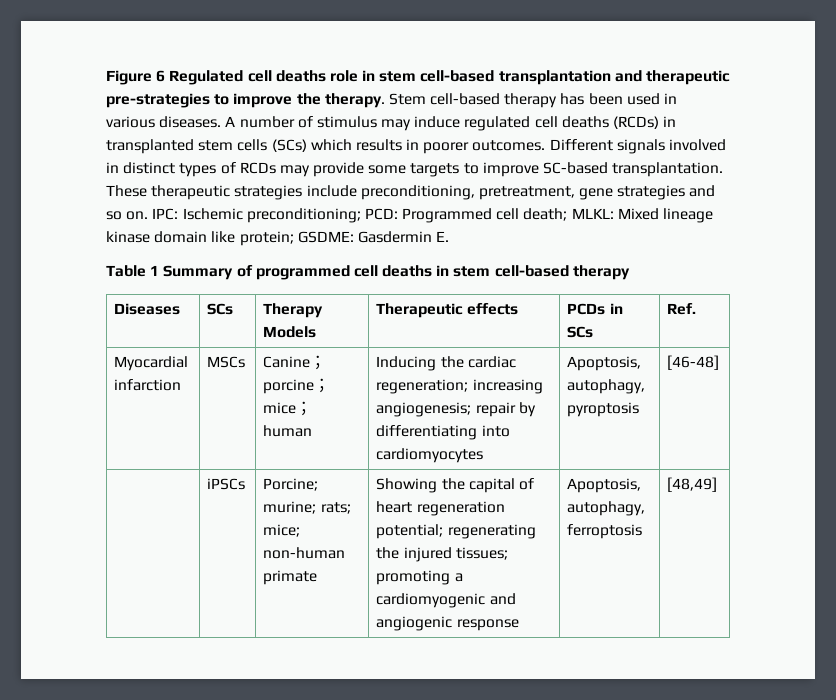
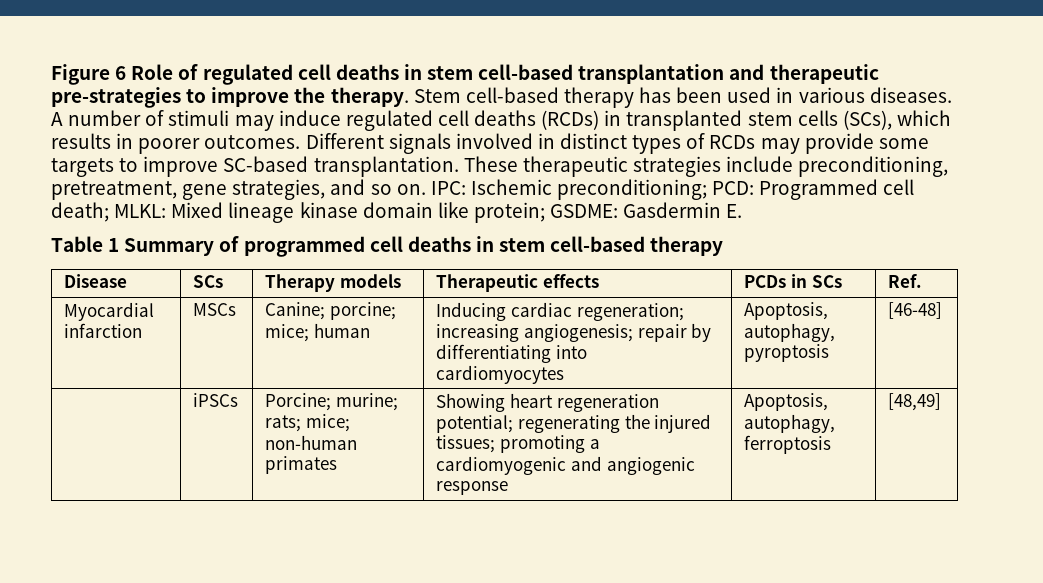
- Figure 6 Regulated cell deaths role in stem cell-based transplantation and therapeutic pre-strategies to improve the therapy.
+ Figure 6 Role of regulated cell deaths in stem cell-based transplantation and therapeutic pre-strategies to improve the therapy.
- A number of stimulus may induce regulated cell deaths (RCDs) in transplanted stem cells (SCs) which results in poorer outcomes.
+ A number of stimuli may induce regulated cell deaths (RCDs) in transplanted stem cells (SCs), which results in poorer outcomes.
- These therapeutic strategies include preconditioning, pretreatment, gene strategies and so on.
+ These therapeutic strategies include preconditioning, pretreatment, gene strategies, and so on.
- Diseases | SCs | Therapy Models | Therapeutic effects | PCDs in SCs | Ref.
+ Disease | SCs | Therapy models | Therapeutic effects | PCDs in SCs | Ref.
- Myocardial infarction | MSCs | Canine；porcine；mice；human | Inducing the cardiac regeneration; increasing angiogenesis; repair by differentiating into cardiomyocytes | Apoptosis, autophagy, pyroptosis | [46-48]
+ Myocardial infarction | MSCs | Canine; porcine; mice; human | Inducing cardiac regeneration; increasing angiogenesis; repair by differentiating into cardiomyocytes | Apoptosis, autophagy, pyroptosis | [46-48]
- | iPSCs | Porcine; murine; rats; mice; non-human primate | Showing the capital of heart regeneration potential; regenerating the injured tissues; promoting a cardiomyogenic and angiogenic response | Apoptosis, autophagy, ferroptosis | [48,49]
+ | iPSCs | Porcine; murine; rats; mice; non-human primates | Showing heart regeneration potential; regenerating the injured tissues; promoting a cardiomyogenic and angiogenic response | Apoptosis, autophagy, ferroptosis | [48,49]

